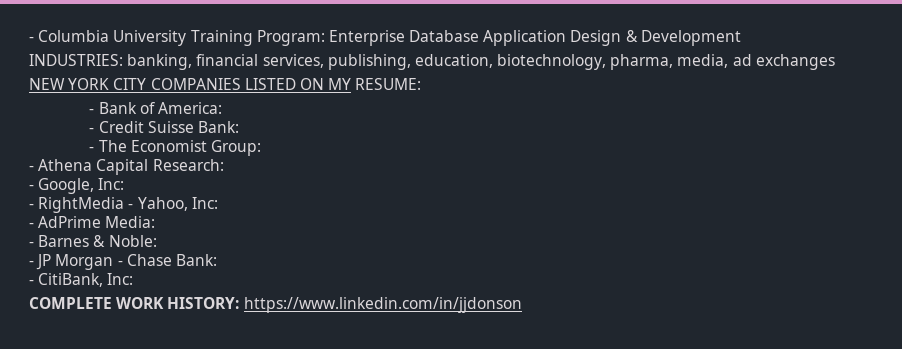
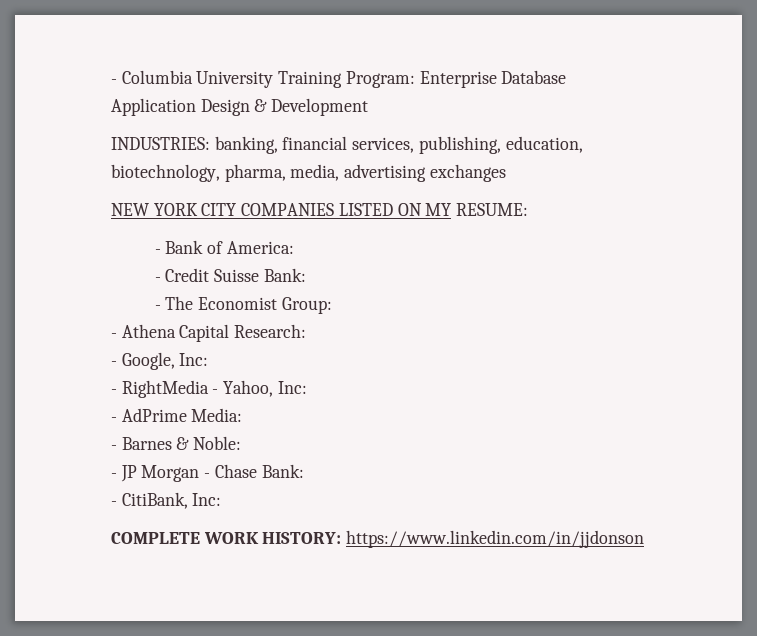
- INDUSTRIES: banking, financial services, publishing, education, biotechnology, pharma, media, ad exchanges
+ INDUSTRIES: banking, financial services, publishing, education, biotechnology, pharma, media, advertising exchanges

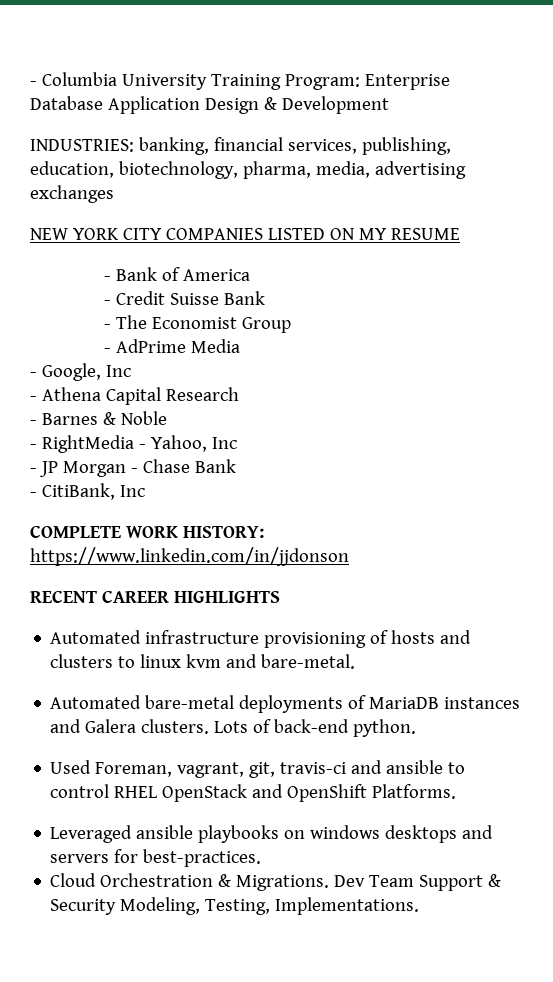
- NEW YORK CITY COMPANIES LISTED ON MY RESUME:
+ NEW YORK CITY COMPANIES LISTED ON MY RESUME
- - Bank of America:
+ - Bank of America
- - Credit Suisse Bank:
+ - Credit Suisse Bank
- - The Economist Group:
+ - The Economist Group
+ - AdPrime Media
+ - Google, Inc
- - Athena Capital Research:
- - Google, Inc:
+ - Athena Capital Research
+ - Barnes & Noble
- - RightMedia - Yahoo, Inc:
- - AdPrime Media:
- - Barnes & Noble:
+ - RightMedia - Yahoo, Inc
- - JP Morgan - Chase Bank:
+ - JP Morgan - Chase Bank
- - CitiBank, Inc:
+ - CitiBank, Inc
+ RECENT CAREER HIGHLIGHTS
+ Automated infrastructure provisioning of hosts and clusters to linux kvm and bare-metal.
+ Automated bare-metal deployments of MariaDB instances and Galera clusters. Lots of back-end python.
+ Used Foreman, vagrant, git, travis-ci and ansible to control RHEL OpenStack and OpenShift Platforms.
+ Leveraged ansible playbooks on windows desktops and servers for best-practices.
+ Cloud Orchestration & Migrations. Dev Team Support & Security Modeling, Testing, Implementations.

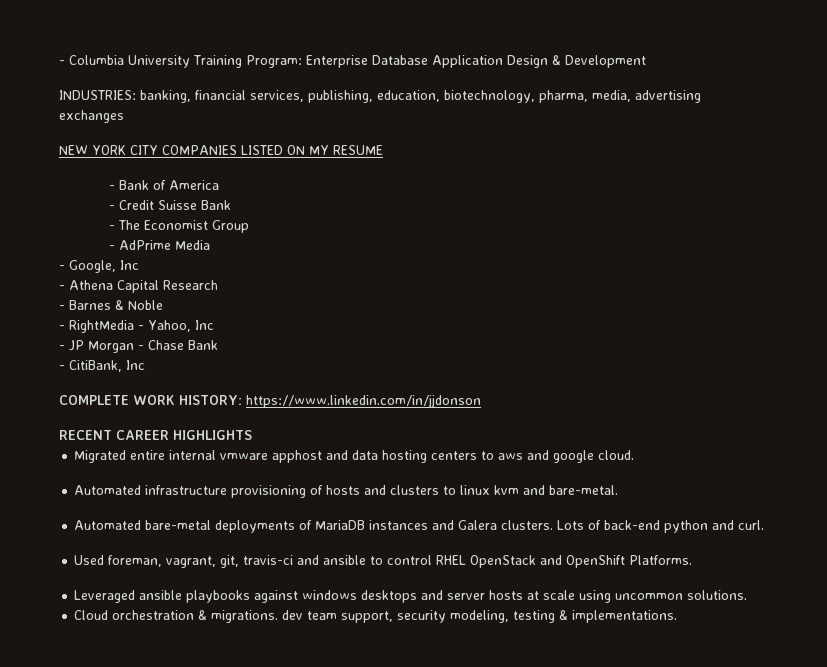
+ Migrated entire internal vmware apphost and data hosting centers to aws and google cloud.
- Lots of back-end python.
+ Lots of back-end python and curl.
- Used Foreman, vagrant, git, travis-ci and ansible to control RHEL OpenStack and OpenShift Platforms.
+ Used foreman, vagrant, git, travis-ci and ansible to control RHEL OpenStack and OpenShift Platforms.
- Leveraged ansible playbooks on windows desktops and servers for best-practices.
- Cloud Orchestration & Migrations. Dev Team Support & Security Modeling, Testing, Implementations.
+ Leveraged ansible playbooks against windows desktops and server hosts at scale using uncommon solutions.
+ Cloud orchestration & migrations. dev team support, security modeling, testing & implementations.

